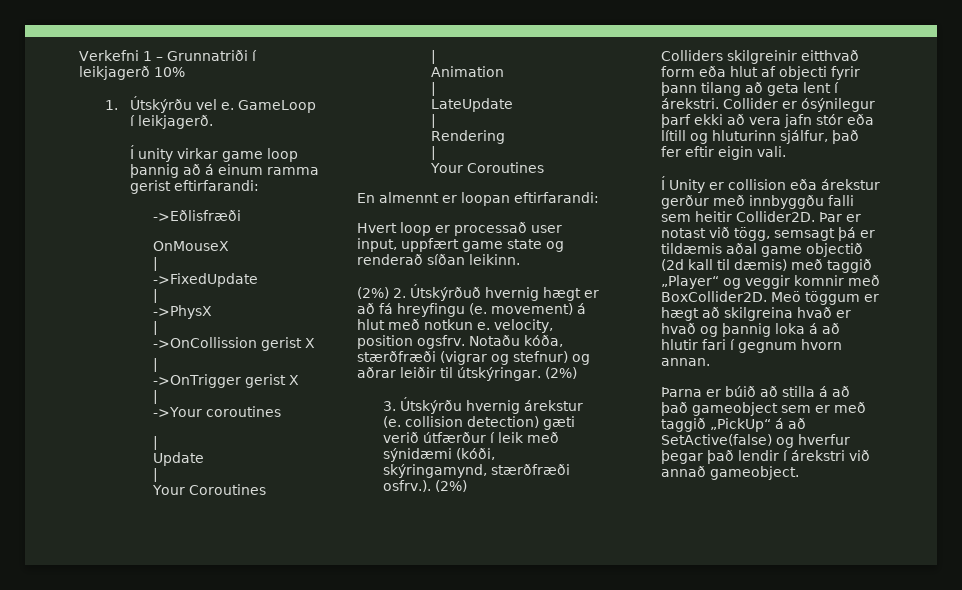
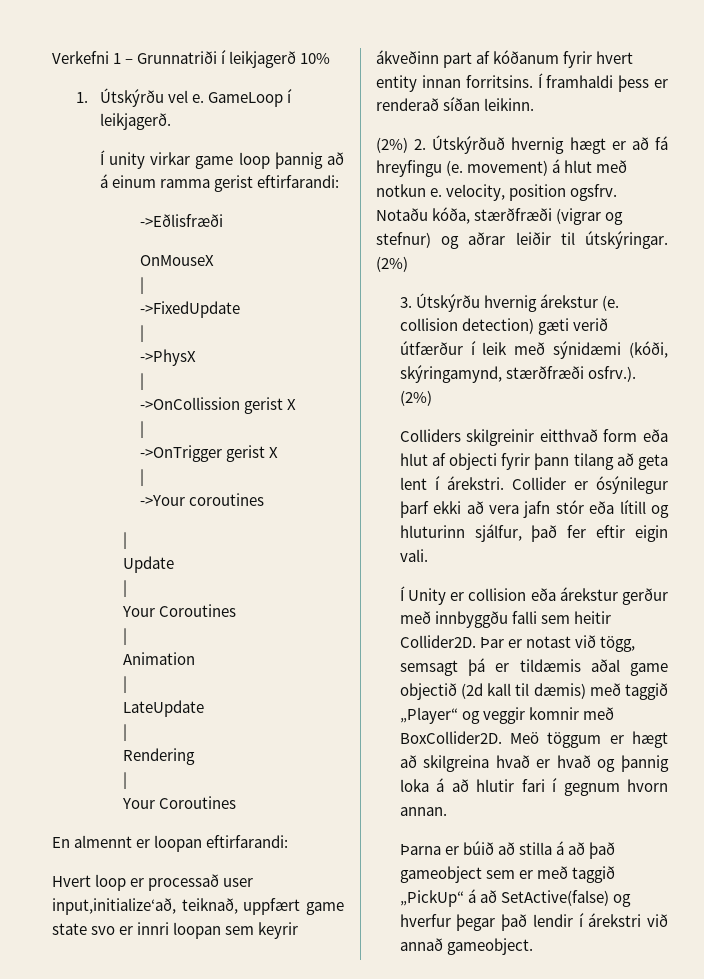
- Hvert loop er processað user input, uppfært game state og renderað síðan leikinn.
+ Hvert loop er processað user input,initialize‘að, teiknað, uppfært game state svo er innri loopan sem keyrir ákveðinn part af kóðanum fyrir hvert entity innan forritsins. Í framhaldi þess er renderað síðan leikinn.

